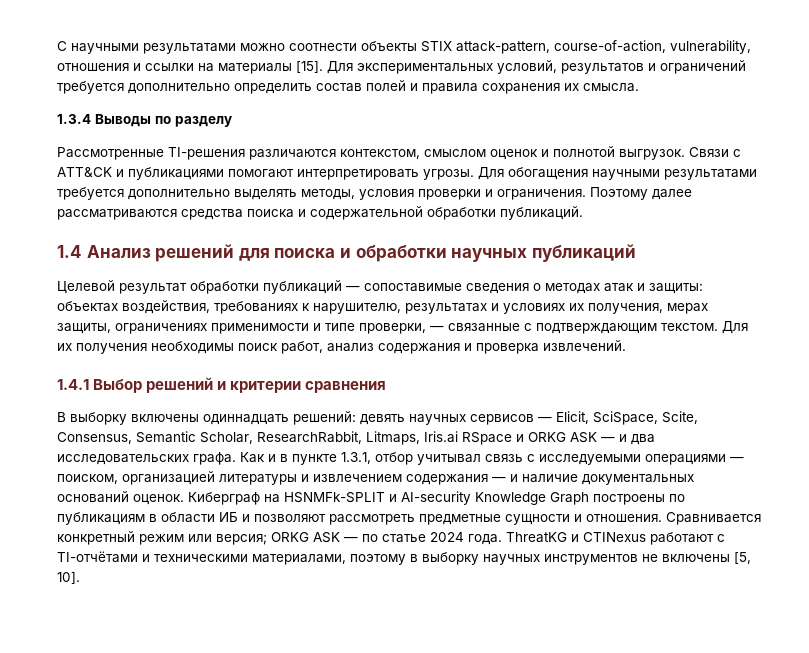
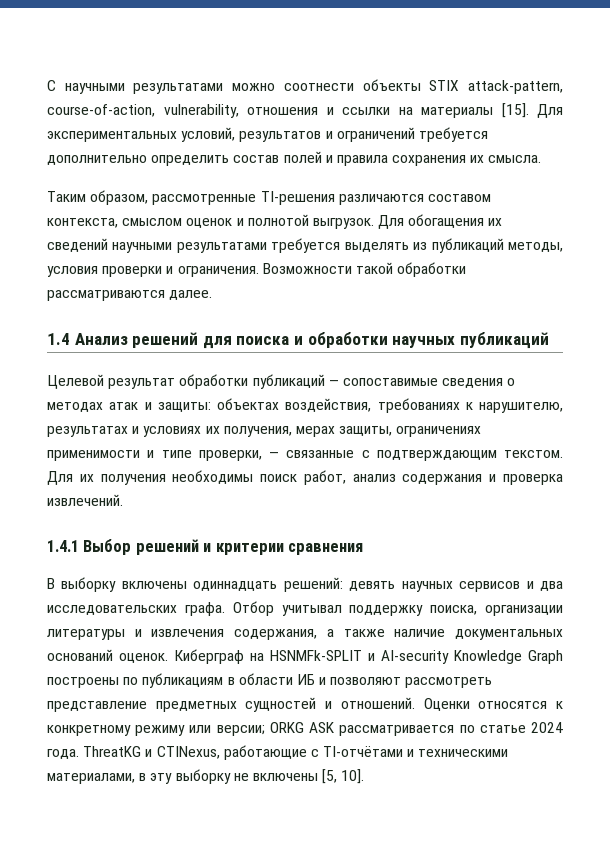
- 1.3.4 Выводы по разделу
- Рассмотренные TI-решения различаются контекстом, смыслом оценок и полнотой выгрузок.
+ Таким образом, рассмотренные TI-решения различаются составом контекста, смыслом оценок и полнотой выгрузок.
- Связи с ATT&CK и публикациями помогают интерпретировать угрозы. Для обогащения научными результатами требуется дополнительно выделять методы, условия проверки и ограничения.
+ Для обогащения их сведений научными результатами требуется выделять из публикаций методы, условия проверки и ограничения.
- Поэтому далее рассматриваются средства поиска и содержательной обработки публикаций.
+ Возможности такой обработки рассматриваются далее.
- В выборку включены одиннадцать решений: девять научных сервисов — Elicit, SciSpace, Scite, Consensus, Semantic Scholar, ResearchRabbit, Litmaps, Iris.ai RSpace и ORKG ASK — и два исследовательских графа. Как и в пункте 1.3.1, отбор учитывал связь с исследуемыми операциями — поиском, организацией литературы и извлечением содержания — и наличие документальных оснований оценок.
+ В выборку включены одиннадцать решений: девять научных сервисов и два исследовательских графа. Отбор учитывал поддержку поиска, организации литературы и извлечения содержания, а также наличие документальных оснований оценок.
- Киберграф на HSNMFk-SPLIT и AI-security Knowledge Graph построены по публикациям в области ИБ и позволяют рассмотреть предметные сущности и отношения. Сравнивается конкретный режим или версия; ORKG ASK — по статье 2024 года.
+ Киберграф на HSNMFk-SPLIT и AI-security Knowledge Graph построены по публикациям в области ИБ и позволяют рассмотреть представление предметных сущностей и отношений. Оценки относятся к конкретному режиму или версии; ORKG ASK рассматривается по статье 2024 года.
- ThreatKG и CTINexus работают с TI-отчётами и техническими материалами, поэтому в выборку научных инструментов не включены [5, 10].
+ ThreatKG и CTINexus, работающие с TI-отчётами и техническими материалами, в эту выборку не включены [5, 10].

